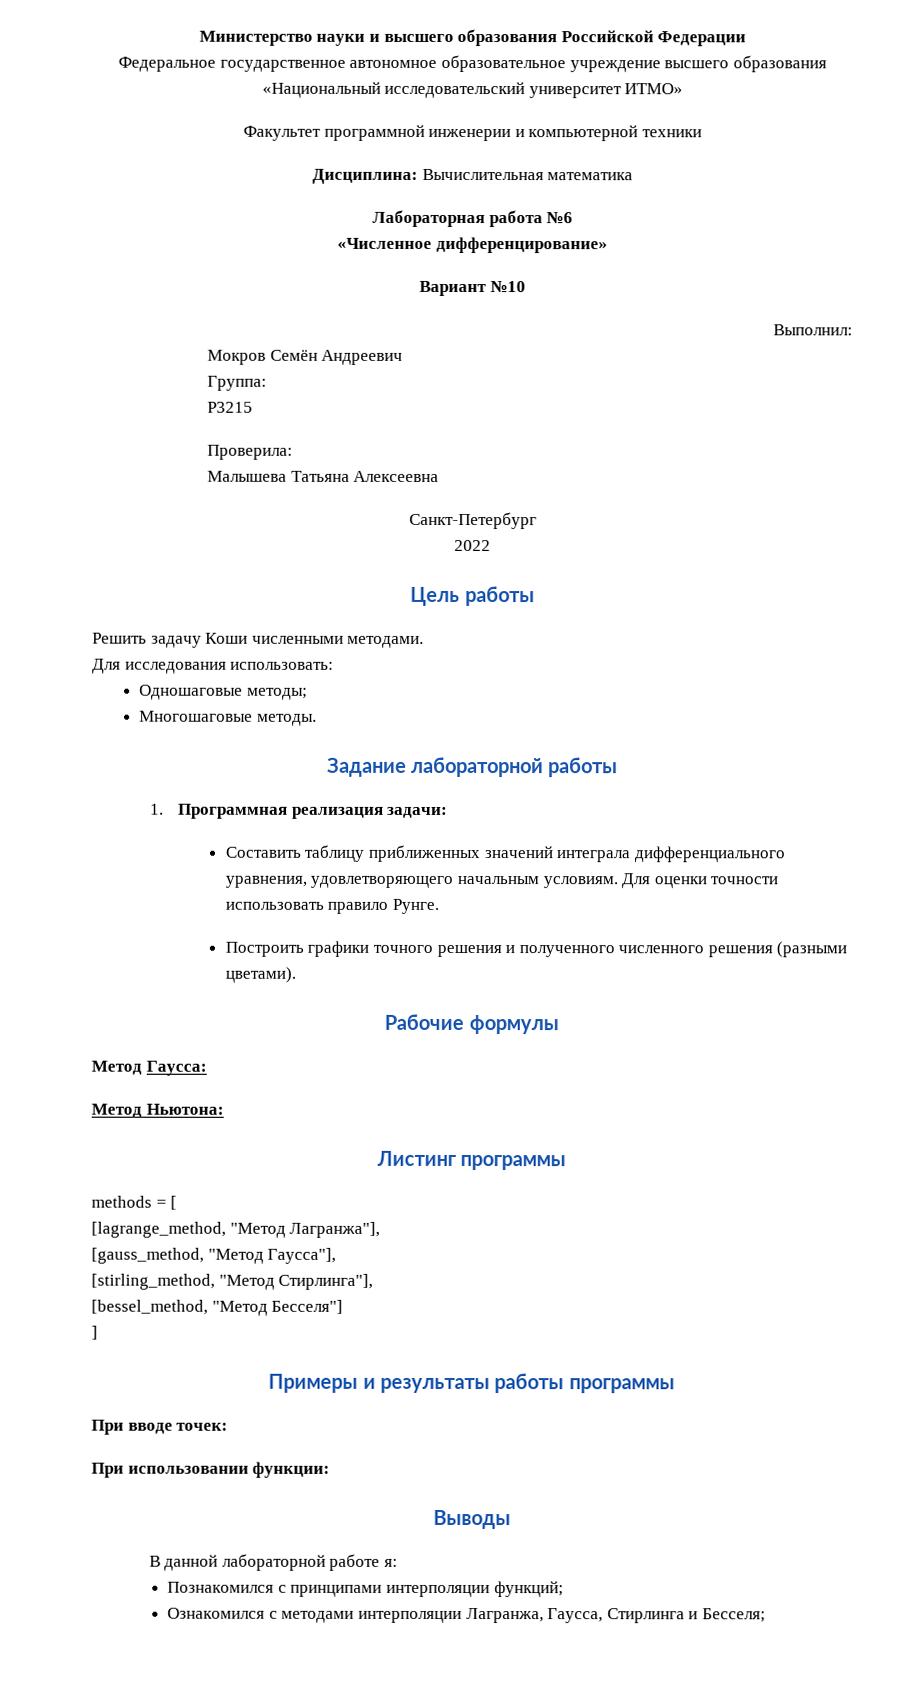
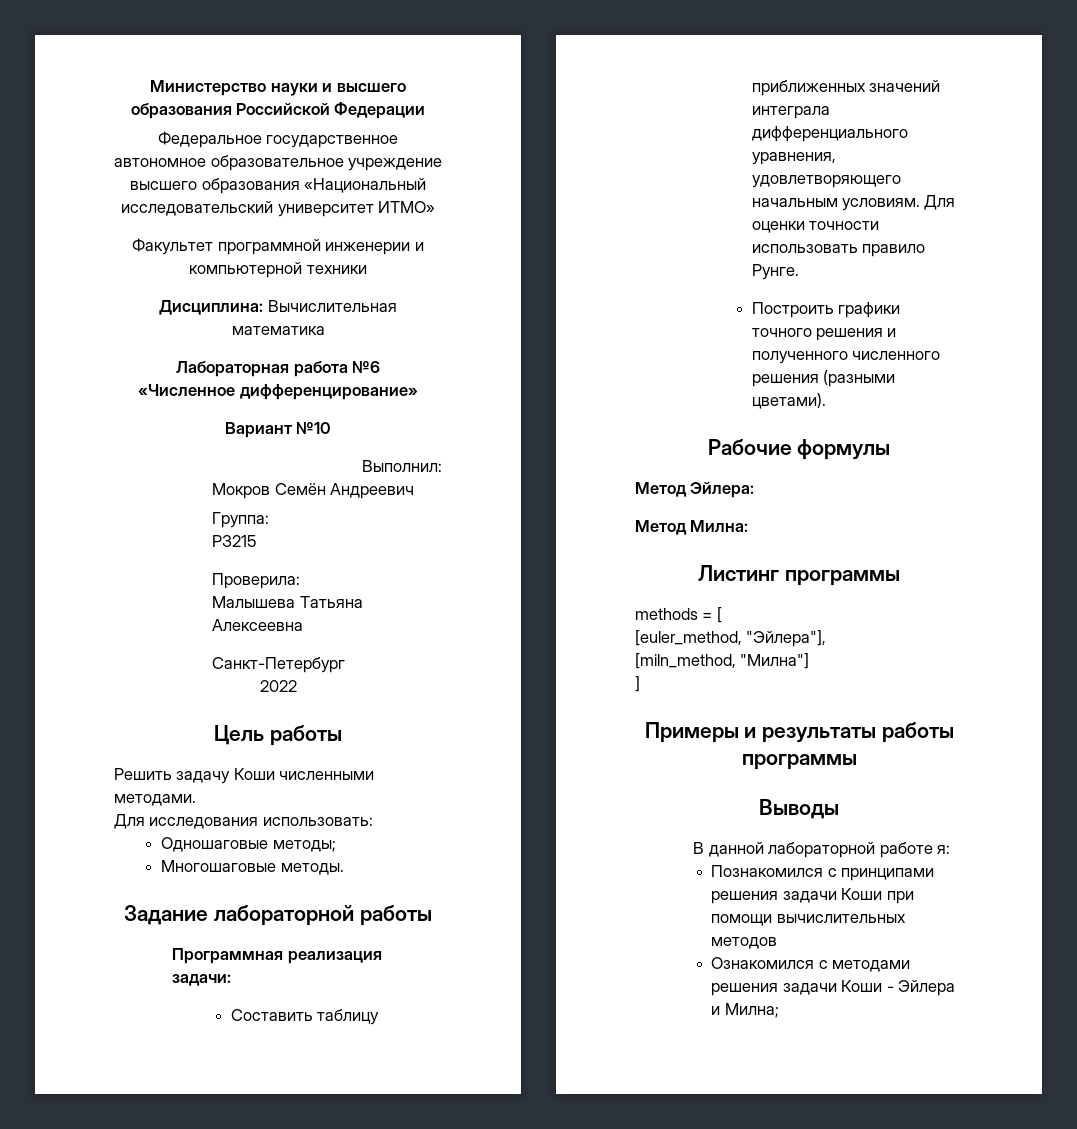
- 1. Программная реализация задачи:
+ Программная реализация задачи:
- Метод Гаусса:
- Метод Ньютона:
+ Метод Эйлера:
+ Метод Милна:
- [lagrange_method, "Метод Лагранжа"],
- [gauss_method, "Метод Гаусса"],
- [stirling_method, "Метод Стирлинга"],
- [bessel_method, "Метод Бесселя"]
+ [euler_method, "Эйлера"],
+ [miln_method, "Милна"]
- При вводе точек:
- При использовании функции:
- Познакомился с принципами интерполяции функций;
- Ознакомился с методами интерполяции Лагранжа, Гаусса, Стирлинга и Бесселя;
+ Познакомился с принципами решения задачи Коши при помощи вычислительных методов
+ Ознакомился с методами решения задачи Коши - Эйлера и Милна;

